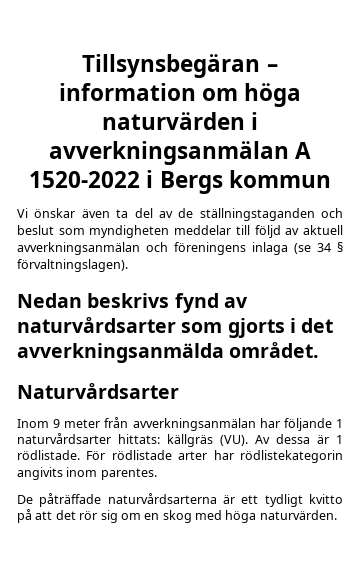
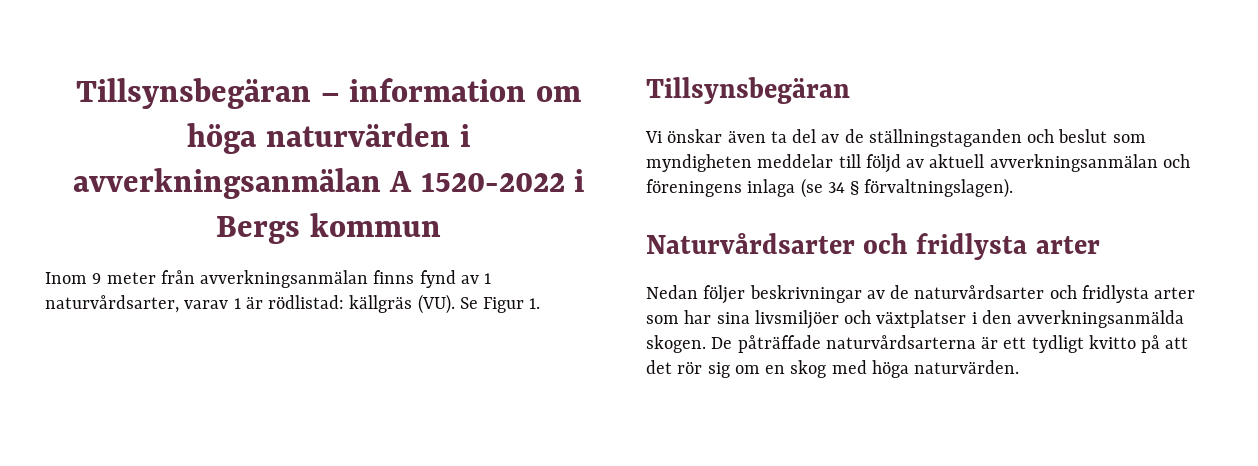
+ Inom 9 meter från avverkningsanmälan finns fynd av 1 naturvårdsarter, varav 1 är rödlistad: källgräs (VU). Se Figur 1.
+ Tillsynsbegäran
- Nedan beskrivs fynd av naturvårdsarter som gjorts i det avverkningsanmälda området.
- Naturvårdsarter
- Inom 9 meter från avverkningsanmälan har följande 1 naturvårdsarter hittats: källgräs (VU). Av dessa är 1 rödlistade. För rödlistade arter har rödlistekategorin angivits inom parentes.
- De påträffade naturvårdsarterna är ett tydligt kvitto på att det rör sig om en skog med höga naturvärden.
+ Naturvårdsarter och fridlysta arter
+ Nedan följer beskrivningar av de naturvårdsarter och fridlysta arter som har sina livsmiljöer och växtplatser i den avverkningsanmälda skogen. De påträffade naturvårdsarterna är ett tydligt kvitto på att det rör sig om en skog med höga naturvärden.

